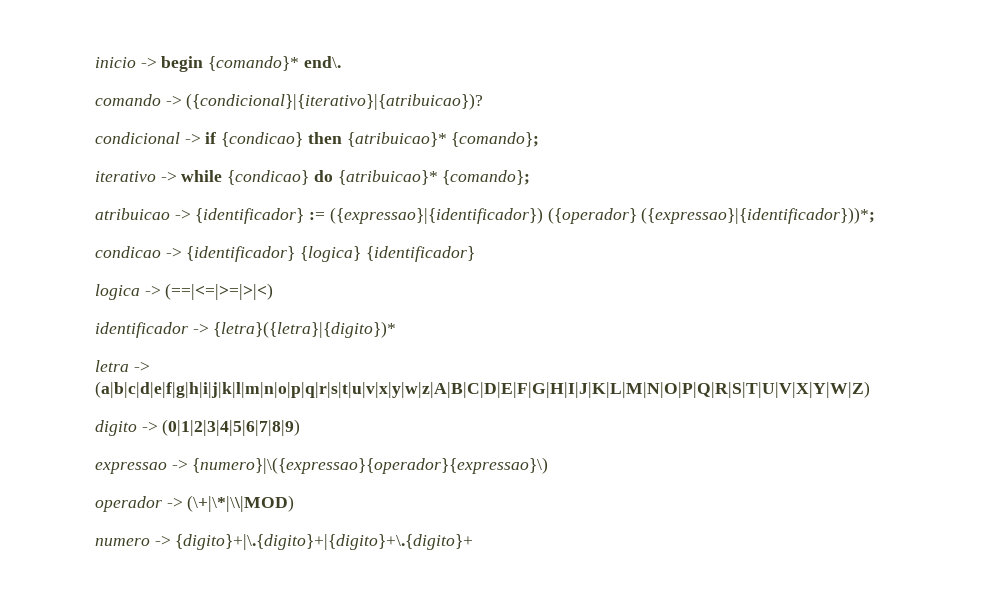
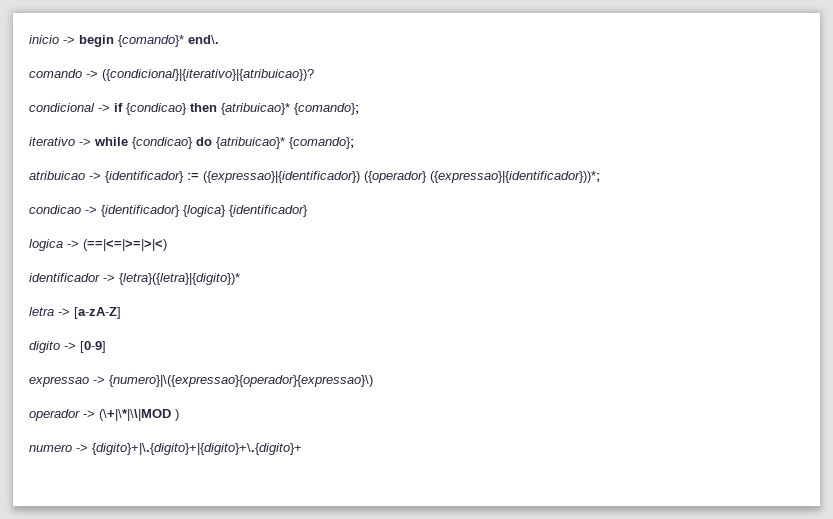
- letra -> (a|b|c|d|e|f|g|h|i|j|k|l|m|n|o|p|q|r|s|t|u|v|x|y|w|z|A|B|C|D|E|F|G|H|I|J|K|L|M|N|O|P|Q|R|S|T|U|V|X|Y|W|Z)
+ letra -> [a-zA-Z]
- digito -> (0|1|2|3|4|5|6|7|8|9)
+ digito -> [0-9]
- operador -> (\+|\*|\\|MOD)
+ operador -> (\+|\*|\\|MOD )

